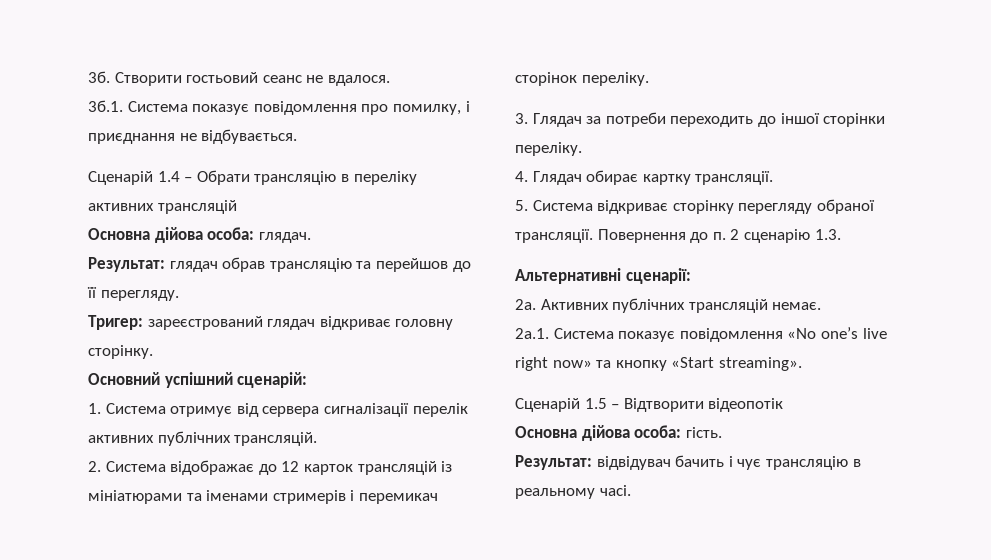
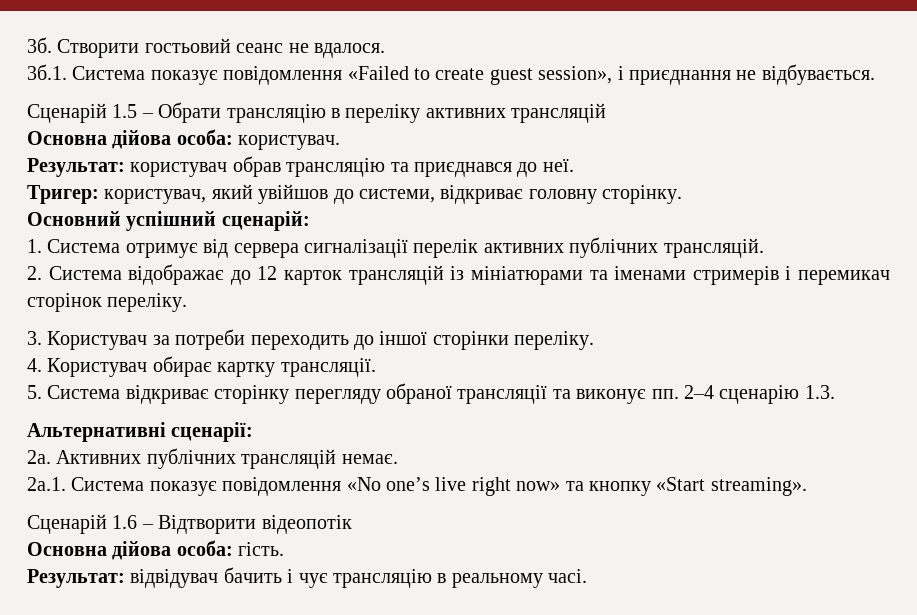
- 3б.1. Система показує повідомлення про помилку, і приєднання не відбувається.
+ 3б.1. Система показує повідомлення «Failed to create guest session», і приєднання не відбувається.
- Сценарій 1.4 – Обрати трансляцію в переліку активних трансляцій
+ Сценарій 1.5 – Обрати трансляцію в переліку активних трансляцій
- Основна дійова особа: глядач.
- Результат: глядач обрав трансляцію та перейшов до її перегляду.
- Тригер: зареєстрований глядач відкриває головну сторінку.
+ Основна дійова особа: користувач.
+ Результат: користувач обрав трансляцію та приєднався до неї.
+ Тригер: користувач, який увійшов до системи, відкриває головну сторінку.
- 3. Глядач за потреби переходить до іншої сторінки переліку.
+ 3. Користувач за потреби переходить до іншої сторінки переліку.
- 4. Глядач обирає картку трансляції.
+ 4. Користувач обирає картку трансляції.
- 5. Система відкриває сторінку перегляду обраної трансляції. Повернення до п. 2 сценарію 1.3.
+ 5. Система відкриває сторінку перегляду обраної трансляції та виконує пп. 2–4 сценарію 1.3.
- Сценарій 1.5 – Відтворити відеопотік
+ Сценарій 1.6 – Відтворити відеопотік

